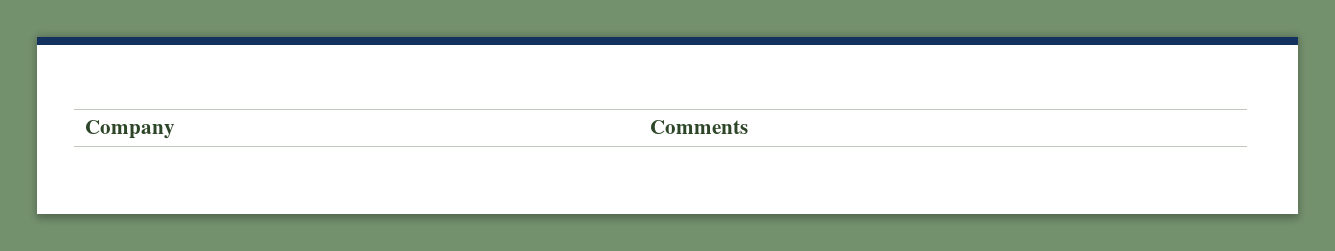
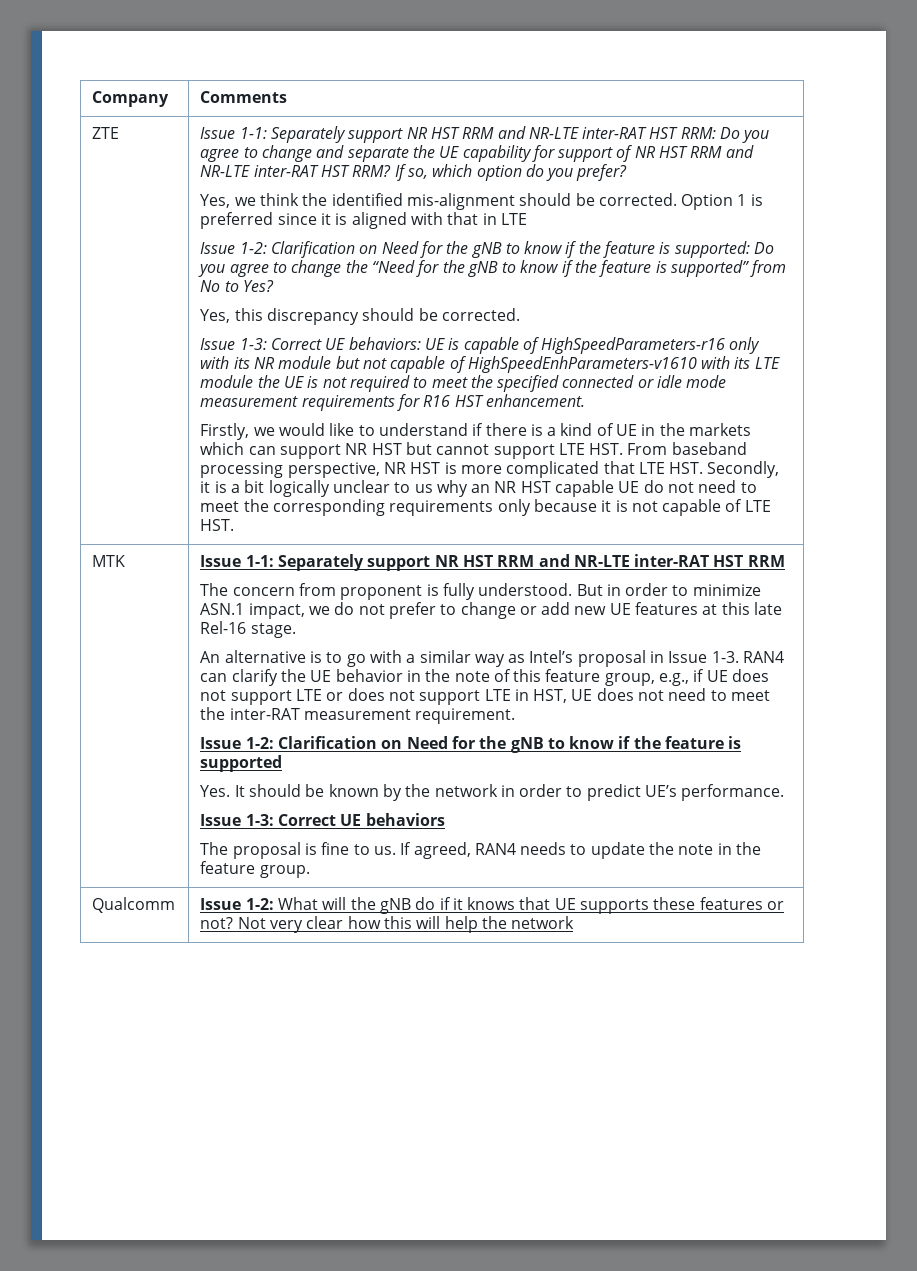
+ ZTE | Issue 1-1: Separately support NR HST RRM and NR-LTE inter-RAT HST RRM: Do you agree to change and separate the UE capability for support of NR HST RRM and NR-LTE inter-RAT HST RRM? If so, which option do you prefer?
+ Yes, we think the identified mis-alignment should be corrected. Option 1 is preferred since it is aligned with that in LTE
+ Issue 1-2: Clarification on Need for the gNB to know if the feature is supported: Do you agree to change the “Need for the gNB to know if the feature is supported” from No to Yes?
+ Yes, this discrepancy should be corrected.
+ Issue 1-3: Correct UE behaviors: UE is capable of HighSpeedParameters-r16 only with its NR module but not capable of HighSpeedEnhParameters-v1610 with its LTE module the UE is not required to meet the specified connected or idle mode measurement requirements for R16 HST enhancement.
+ Firstly, we would like to understand if there is a kind of UE in the markets which can support NR HST but cannot support LTE HST. From baseband processing perspective, NR HST is more complicated that LTE HST. Secondly, it is a bit logically unclear to us why an NR HST capable UE do not need to meet the corresponding requirements only because it is not capable of LTE HST.
+ MTK | Issue 1-1: Separately support NR HST RRM and NR-LTE inter-RAT HST RRM
+ The concern from proponent is fully understood. But in order to minimize ASN.1 impact, we do not prefer to change or add new UE features at this late Rel-16 stage.
+ An alternative is to go with a similar way as Intel’s proposal in Issue 1-3. RAN4 can clarify the UE behavior in the note of this feature group, e.g., if UE does not support LTE or does not support LTE in HST, UE does not need to meet the inter-RAT measurement requirement.
+ Issue 1-2: Clarification on Need for the gNB to know if the feature is supported
+ Yes. It should be known by the network in order to predict UE’s performance.
+ Issue 1-3: Correct UE behaviors
+ The proposal is fine to us. If agreed, RAN4 needs to update the note in the feature group.
+ Qualcomm | Issue 1-2: What will the gNB do if it knows that UE supports these features or not? Not very clear how this will help the network

